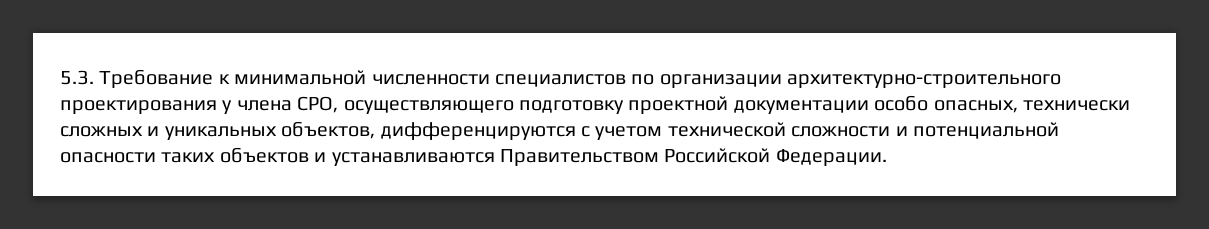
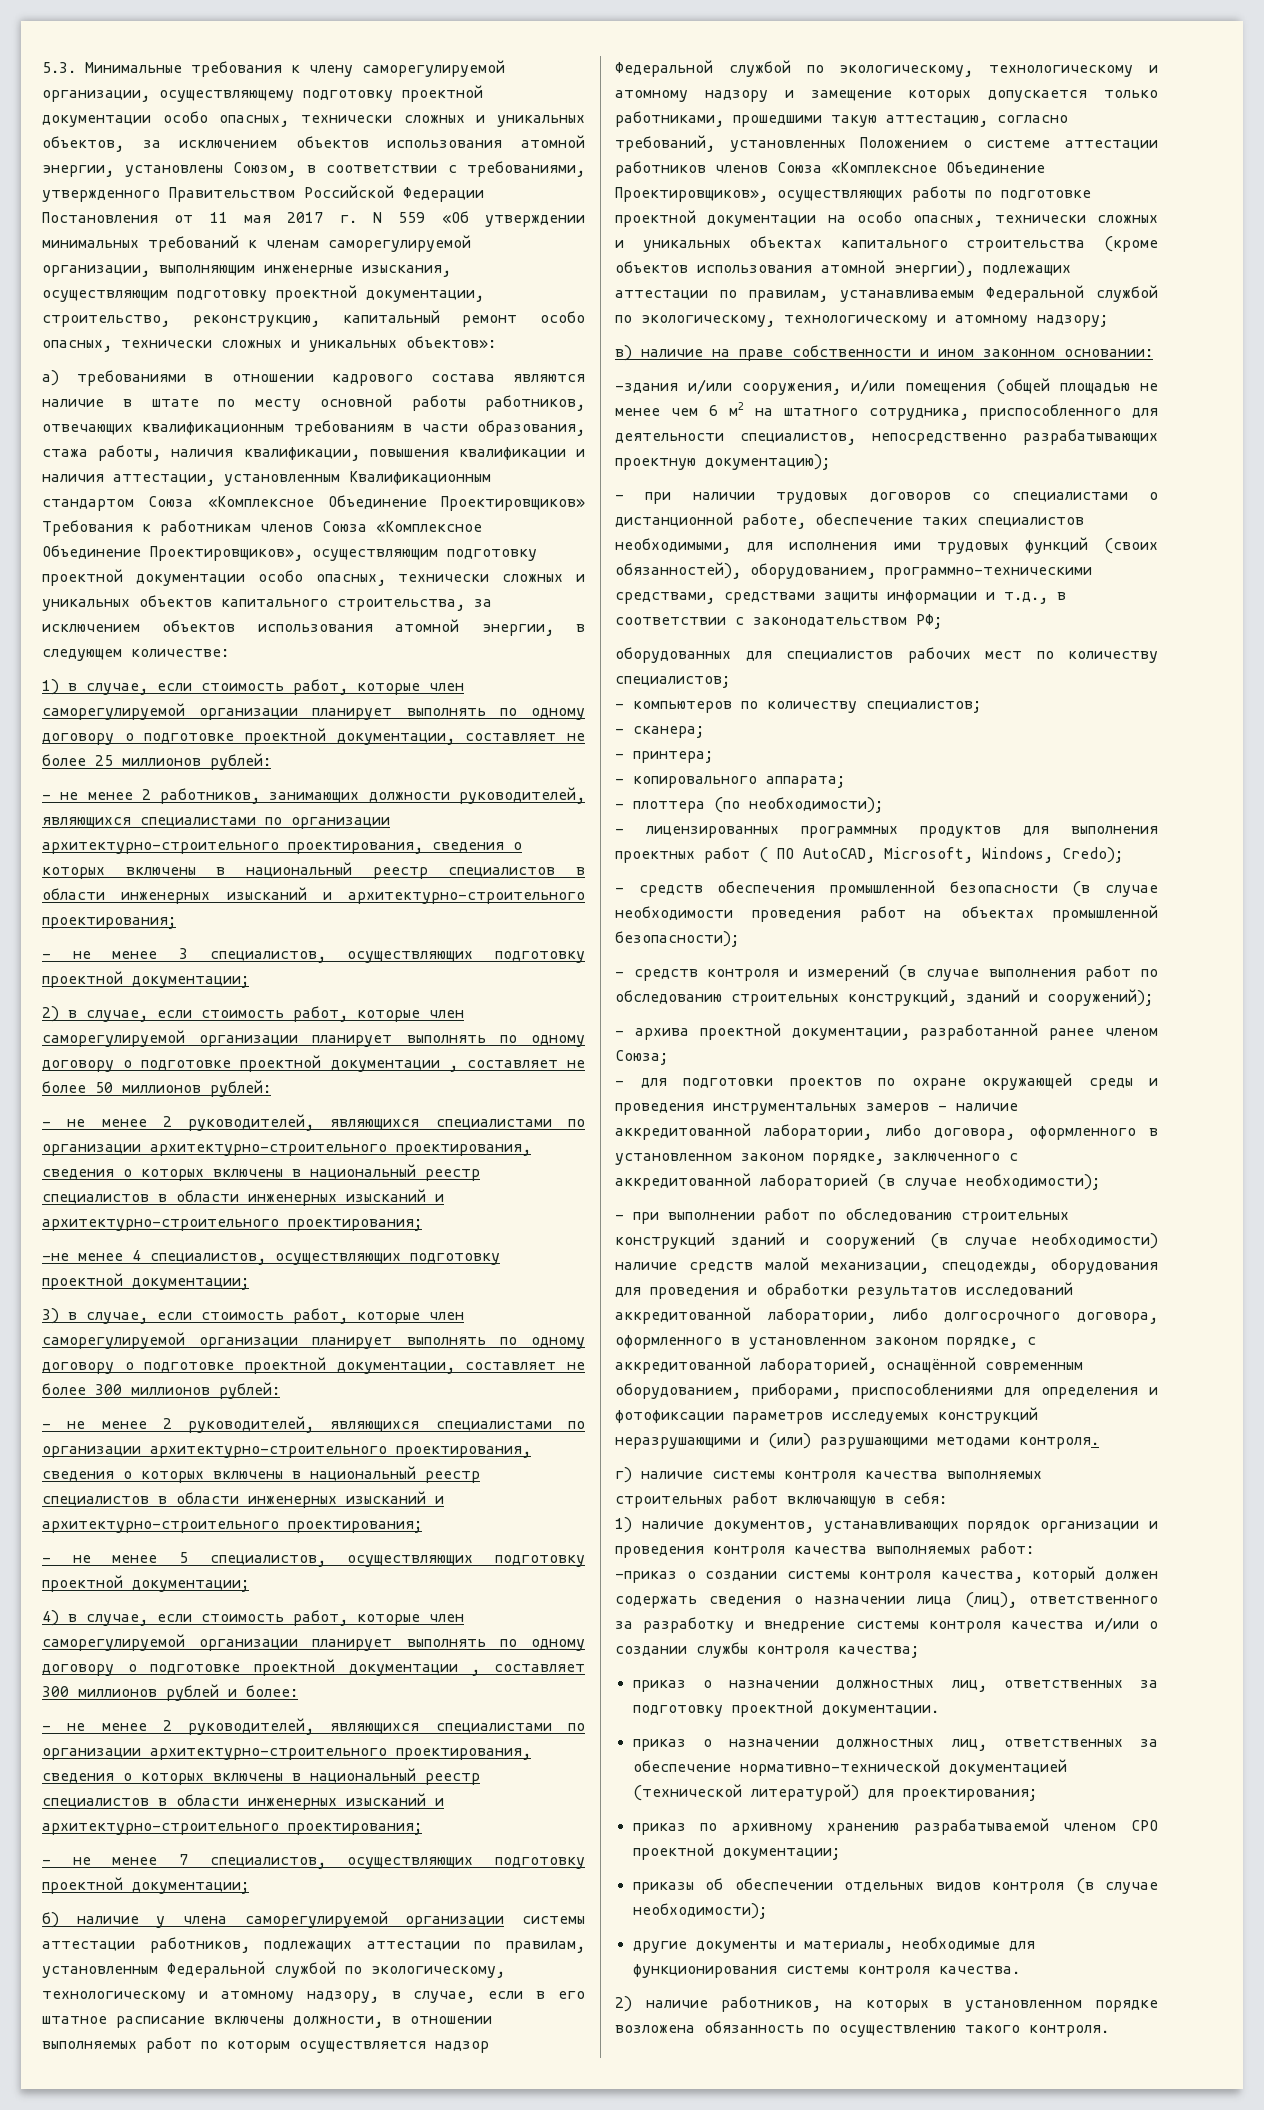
- 5.3. Требование к минимальной численности специалистов по организации архитектурно-строительного проектирования у члена СРО, осуществляющего подготовку проектной документации особо опасных, технически сложных и уникальных объектов, дифференцируются с учетом технической сложности и потенциальной опасности таких объектов и устанавливаются Правительством Российской Федерации.
+ 5.3. Минимальные требования к члену саморегулируемой организации, осуществляющему подготовку проектной документации особо опасных, технически сложных и уникальных объектов, за исключением объектов использования атомной энергии, установлены Союзом, в соответствии с требованиями, утвержденного Правительством Российской Федерации Постановления от 11 мая 2017 г. N 559 «Об утверждении минимальных требований к членам саморегулируемой организации, выполняющим инженерные изыскания, осуществляющим подготовку проектной документации, строительство, реконструкцию, капитальный ремонт особо опасных, технически сложных и уникальных объектов»:
+ а) требованиями в отношении кадрового состава являются наличие в штате по месту основной работы работников, отвечающих квалификационным требованиям в части образования, стажа работы, наличия квалификации, повышения квалификации и наличия аттестации, установленным Квалификационным стандартом Союза «Комплексное Объединение Проектировщиков» Требования к работникам членов Союза «Комплексное Объединение Проектировщиков», осуществляющим подготовку проектной документации особо опасных, технически сложных и уникальных объектов капитального строительства, за исключением объектов использования атомной энергии, в следующем количестве:
+ 1) в случае, если стоимость работ, которые член саморегулируемой организации планирует выполнять по одному договору о подготовке проектной документации, составляет не более 25 миллионов рублей:
+ - не менее 2 работников, занимающих должности руководителей, являющихся специалистами по организации архитектурно-строительного проектирования, сведения о которых включены в национальный реестр специалистов в области инженерных изысканий и архитектурно-строительного проектирования;
+ - не менее 3 специалистов, осуществляющих подготовку проектной документации;
+ 2) в случае, если стоимость работ, которые член саморегулируемой организации планирует выполнять по одному договору о подготовке проектной документации , составляет не более 50 миллионов рублей:
+ - не менее 2 руководителей, являющихся специалистами по организации архитектурно-строительного проектирования, сведения о которых включены в национальный реестр специалистов в области инженерных изысканий и архитектурно-строительного проектирования;
+ -не менее 4 специалистов, осуществляющих подготовку проектной документации;
+ 3) в случае, если стоимость работ, которые член саморегулируемой организации планирует выполнять по одному договору о подготовке проектной документации, составляет не более 300 миллионов рублей:
+ - не менее 2 руководителей, являющихся специалистами по организации архитектурно-строительного проектирования, сведения о которых включены в национальный реестр специалистов в области инженерных изысканий и архитектурно-строительного проектирования;
+ - не менее 5 специалистов, осуществляющих подготовку проектной документации;
+ 4) в случае, если стоимость работ, которые член саморегулируемой организации планирует выполнять по одному договору о подготовке проектной документации , составляет 300 миллионов рублей и более:
+ - не менее 2 руководителей, являющихся специалистами по организации архитектурно-строительного проектирования, сведения о которых включены в национальный реестр специалистов в области инженерных изысканий и архитектурно-строительного проектирования;
+ - не менее 7 специалистов, осуществляющих подготовку проектной документации;
+ б) наличие у члена саморегулируемой организации системы аттестации работников, подлежащих аттестации по правилам, установленным Федеральной службой по экологическому, технологическому и атомному надзору, в случае, если в его штатное расписание включены должности, в отношении выполняемых работ по которым осуществляется надзор Федеральной службой по экологическому, технологическому и атомному надзору и замещение которых допускается только работниками, прошедшими такую аттестацию, согласно требований, установленных Положением о системе аттестации работников членов Союза «Комплексное Объединение Проектировщиков», осуществляющих работы по подготовке проектной документации на особо опасных, технически сложных и уникальных объектах капитального строительства (кроме объектов использования атомной энергии), подлежащих аттестации по правилам, устанавливаемым Федеральной службой по экологическому, технологическому и атомному надзору;
+ в) наличие на праве собственности и ином законном основании:
+ -здания и/или сооружения, и/или помещения (общей площадью не менее чем 6 м2 на штатного сотрудника, приспособленного для деятельности специалистов, непосредственно разрабатывающих проектную документацию);
+ - при наличии трудовых договоров со специалистами о дистанционной работе, обеспечение таких специалистов необходимыми, для исполнения ими трудовых функций (своих обязанностей), оборудованием, программно-техническими средствами, средствами защиты информации и т.д., в соответствии с законодательством РФ;
+ оборудованных для специалистов рабочих мест по количеству специалистов;
+ - компьютеров по количеству специалистов;
+ - сканера;
+ - принтера;
+ - копировального аппарата;
+ - плоттера (по необходимости);
+ - лицензированных программных продуктов для выполнения проектных работ ( ПО AutoCAD, Microsoft, Windows, Credo);
+ - средств обеспечения промышленной безопасности (в случае необходимости проведения работ на объектах промышленной безопасности);
+ - средств контроля и измерений (в случае выполнения работ по обследованию строительных конструкций, зданий и сооружений);
+ - архива проектной документации, разработанной ранее членом Союза;
+ - для подготовки проектов по охране окружающей среды и проведения инструментальных замеров - наличие аккредитованной лаборатории, либо договора, оформленного в установленном законом порядке, заключенного с аккредитованной лабораторией (в случае необходимости);
+ - при выполнении работ по обследованию строительных конструкций зданий и сооружений (в случае необходимости) наличие средств малой механизации, спецодежды, оборудования для проведения и обработки результатов исследований аккредитованной лаборатории, либо долгосрочного договора, оформленного в установленном законом порядке, с аккредитованной лабораторией, оснащённой современным оборудованием, приборами, приспособлениями для определения и фотофиксации параметров исследуемых конструкций неразрушающими и (или) разрушающими методами контроля.
+ г) наличие системы контроля качества выполняемых строительных работ включающую в себя:
+ 1) наличие документов, устанавливающих порядок организации и проведения контроля качества выполняемых работ:
+ -приказ о создании системы контроля качества, который должен содержать сведения о назначении лица (лиц), ответственного за разработку и внедрение системы контроля качества и/или о создании службы контроля качества;
+ приказ о назначении должностных лиц, ответственных за подготовку проектной документации.
+ приказ о назначении должностных лиц, ответственных за обеспечение нормативно-технической документацией (технической литературой) для проектирования;
+ приказ по архивному хранению разрабатываемой членом СРО проектной документации;
+ приказы об обеспечении отдельных видов контроля (в случае необходимости);
+ другие документы и материалы, необходимые для функционирования системы контроля качества.
+ 2) наличие работников, на которых в установленном порядке возложена обязанность по осуществлению такого контроля.

